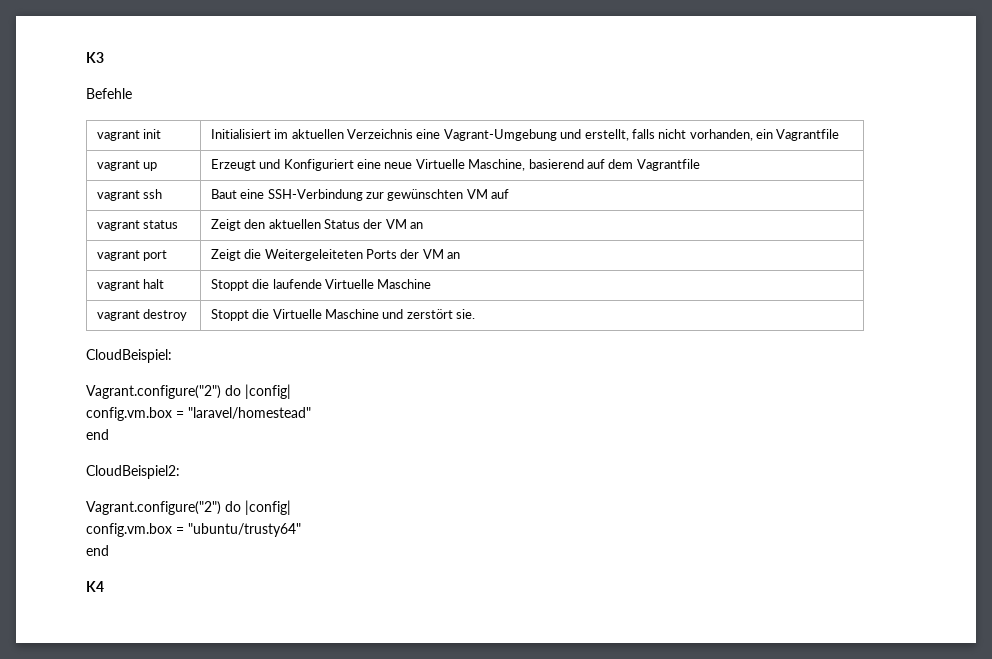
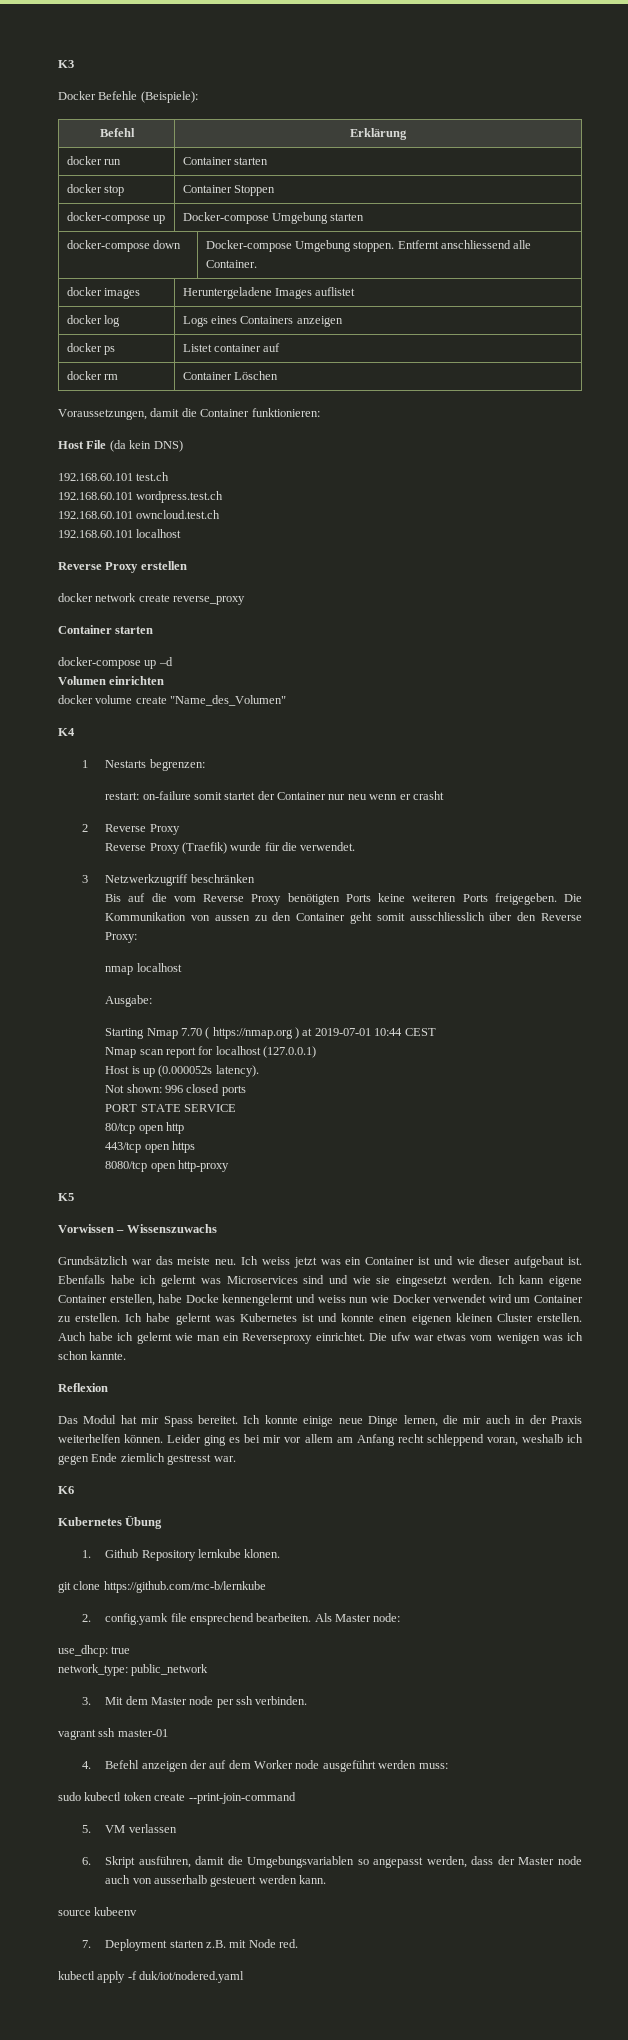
- Befehle
- vagrant init | Initialisiert im aktuellen Verzeichnis eine Vagrant-Umgebung und erstellt, falls nicht vorhanden, ein Vagrantfile
- vagrant up | Erzeugt und Konfiguriert eine neue Virtuelle Maschine, basierend auf dem Vagrantfile
- vagrant ssh | Baut eine SSH-Verbindung zur gewünschten VM auf
- vagrant status | Zeigt den aktuellen Status der VM an
- vagrant port | Zeigt die Weitergeleiteten Ports der VM an
- vagrant halt | Stoppt die laufende Virtuelle Maschine
- vagrant destroy | Stoppt die Virtuelle Maschine und zerstört sie.
- CloudBeispiel:
- Vagrant.configure("2") do |config|
- config.vm.box = "laravel/homestead"
- end
- CloudBeispiel2:
- Vagrant.configure("2") do |config|
- config.vm.box = "ubuntu/trusty64"
- end
+ Docker Befehle (Beispiele):
+ Befehl | Erklärung
+ docker run | Container starten
+ docker stop | Container Stoppen
+ docker-compose up | Docker-compose Umgebung starten
+ docker-compose down | Docker-compose Umgebung stoppen. Entfernt anschliessend alle Container.
+ docker images | Heruntergeladene Images auflistet
+ docker log | Logs eines Containers anzeigen
+ docker ps | Listet container auf
+ docker rm | Container Löschen
+ Voraussetzungen, damit die Container funktionieren:
+ Host File (da kein DNS)
+ 192.168.60.101 test.ch
+ 192.168.60.101 wordpress.test.ch
+ 192.168.60.101 owncloud.test.ch
+ 192.168.60.101 localhost
+ Reverse Proxy erstellen
+ docker network create reverse_proxy
+ Container starten
+ docker-compose up –d
+ Volumen einrichten
+ docker volume create "Name_des_Volumen"
  K4
+ 1 Nestarts begrenzen:
+ restart: on-failure somit startet der Container nur neu wenn er crasht
+ 2 Reverse Proxy
+ Reverse Proxy (Traefik) wurde für die verwendet.
+ 3 Netzwerkzugriff beschränken
+ Bis auf die vom Reverse Proxy benötigten Ports keine weiteren Ports freigegeben. Die Kommunikation von aussen zu den Container geht somit ausschliesslich über den Reverse Proxy:
+ nmap localhost
+ Ausgabe:
+ Starting Nmap 7.70 ( https://nmap.org ) at 2019-07-01 10:44 CEST
+ Nmap scan report for localhost (127.0.0.1)
+ Host is up (0.000052s latency).
+ Not shown: 996 closed ports
+ PORT STATE SERVICE
+ 80/tcp open http
+ 443/tcp open https
+ 8080/tcp open http-proxy
+ K5
+ Vorwissen – Wissenszuwachs
+ Grundsätzlich war das meiste neu. Ich weiss jetzt was ein Container ist und wie dieser aufgebaut ist. Ebenfalls habe ich gelernt was Microservices sind und wie sie eingesetzt werden. Ich kann eigene Container erstellen, habe Docke kennengelernt und weiss nun wie Docker verwendet wird um Container zu erstellen. Ich habe gelernt was Kubernetes ist und konnte einen eigenen kleinen Cluster erstellen. Auch habe ich gelernt wie man ein Reverseproxy einrichtet. Die ufw war etwas vom wenigen was ich schon kannte.
+ Reflexion
+ Das Modul hat mir Spass bereitet. Ich konnte einige neue Dinge lernen, die mir auch in der Praxis weiterhelfen können. Leider ging es bei mir vor allem am Anfang recht schleppend voran, weshalb ich gegen Ende ziemlich gestresst war.
+ K6
+ Kubernetes Übung
+ 1. Github Repository lernkube klonen.
+ git clone https://github.com/mc-b/lernkube
+ 2. config.yamk file ensprechend bearbeiten. Als Master node:
+ use_dhcp: true
+ network_type: public_network
+ 3. Mit dem Master node per ssh verbinden.
+ vagrant ssh master-01
+ 4. Befehl anzeigen der auf dem Worker node ausgeführt werden muss:
+ sudo kubectl token create --print-join-command
+ 5. VM verlassen
+ 6. Skript ausführen, damit die Umgebungsvariablen so angepasst werden, dass der Master node auch von ausserhalb gesteuert werden kann.
+ source kubeenv
+ 7. Deployment starten z.B. mit Node red.
+ kubectl apply -f duk/iot/nodered.yaml

